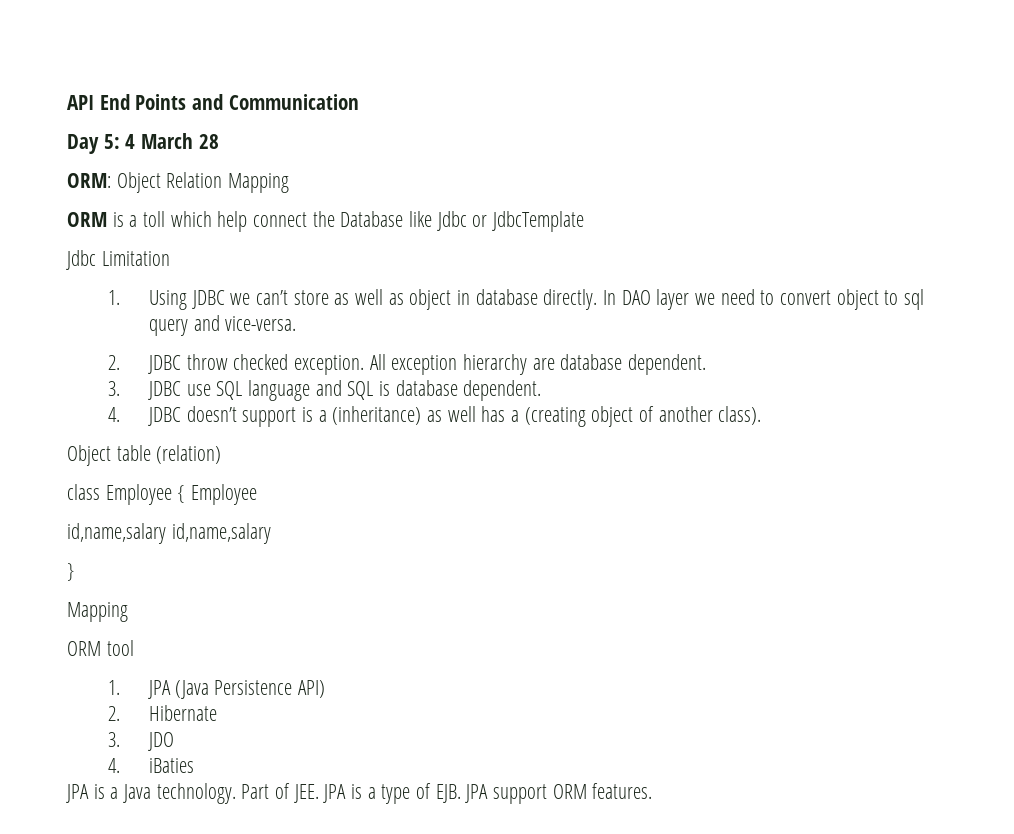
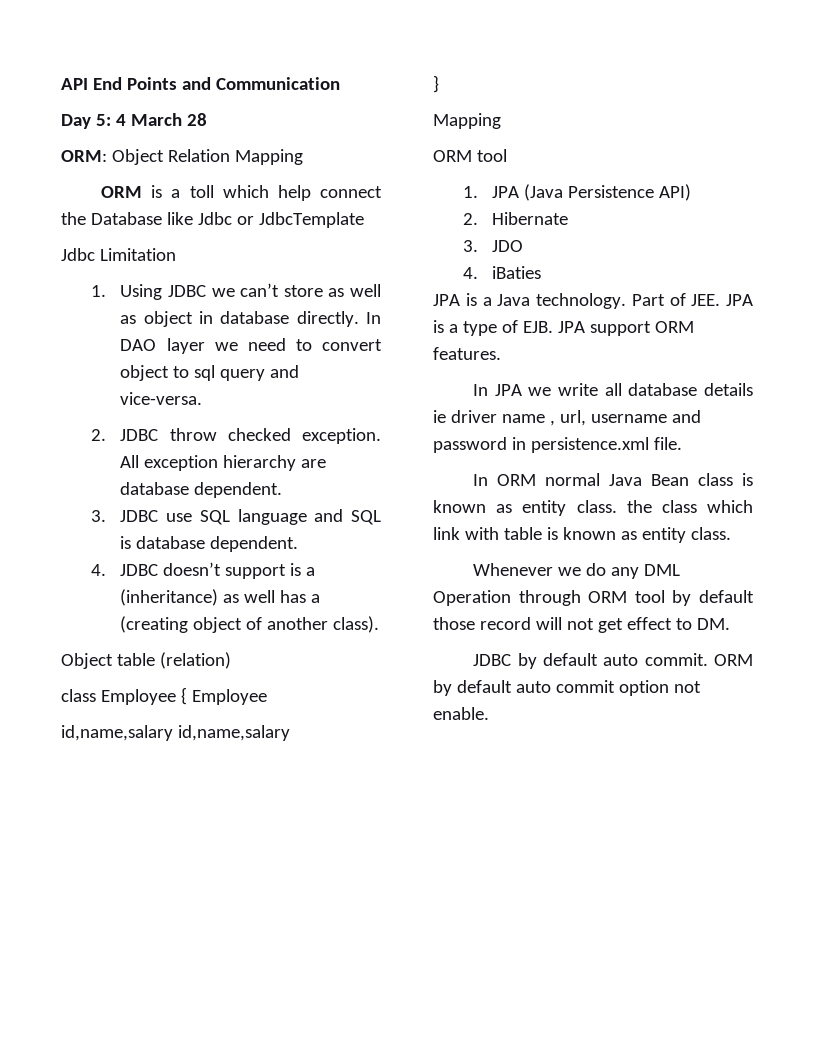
+ In JPA we write all database details ie driver name , url, username and password in persistence.xml file.
+ In ORM normal Java Bean class is known as entity class. the class which link with table is known as entity class.
+ Whenever we do any DML Operation through ORM tool by default those record will not get effect to DM.
+ JDBC by default auto commit. ORM by default auto commit option not enable.

